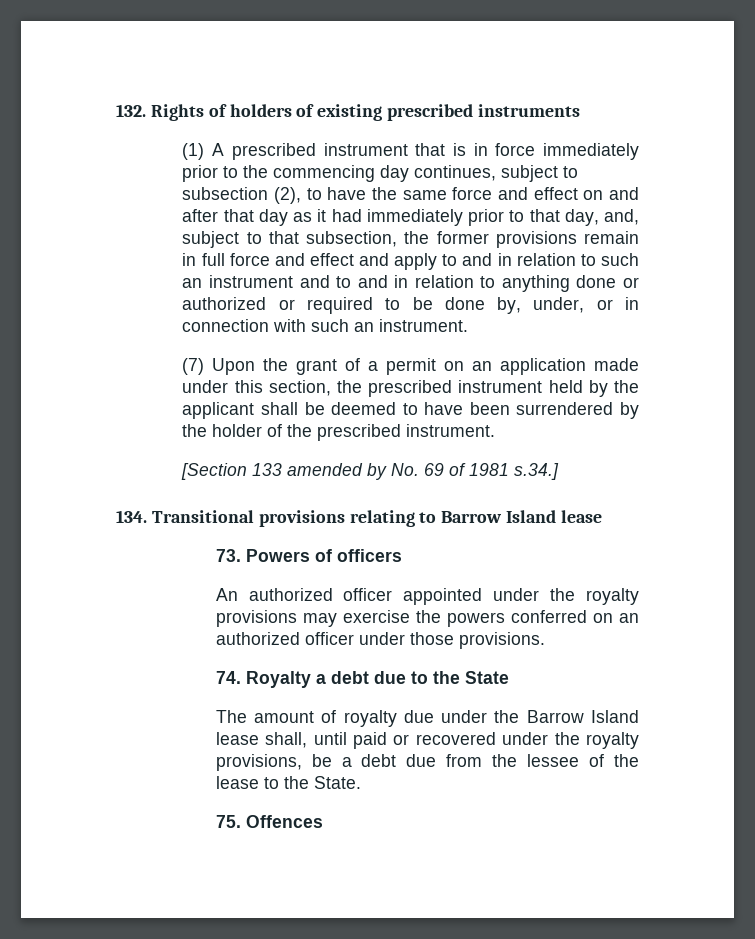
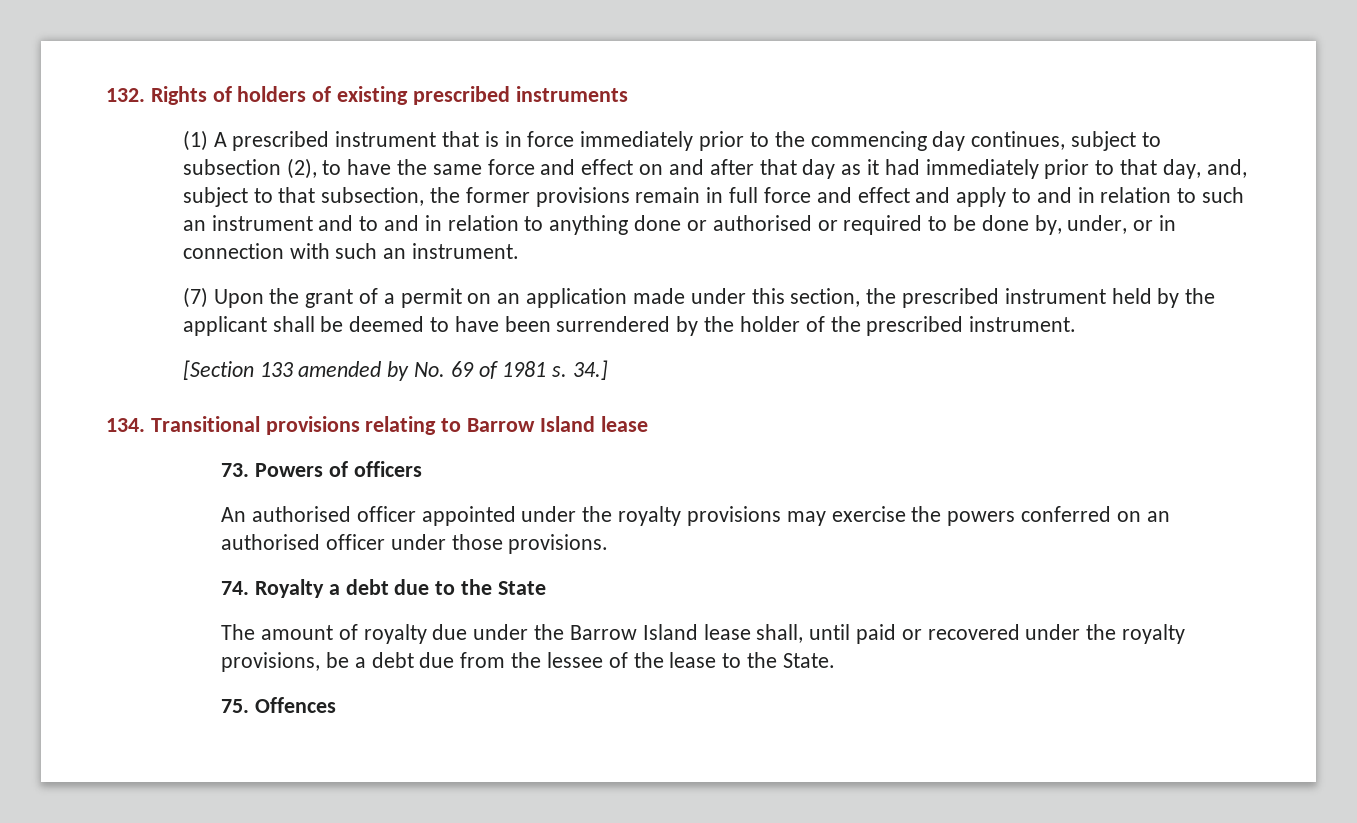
- (1) A prescribed instrument that is in force immediately prior to the commencing day continues, subject to subsection (2), to have the same force and effect on and after that day as it had immediately prior to that day, and, subject to that subsection, the former provisions remain in full force and effect and apply to and in relation to such an instrument and to and in relation to anything done or authorized or required to be done by, under, or in connection with such an instrument.
+ (1) A prescribed instrument that is in force immediately prior to the commencing day continues, subject to subsection (2), to have the same force and effect on and after that day as it had immediately prior to that day, and, subject to that subsection, the former provisions remain in full force and effect and apply to and in relation to such an instrument and to and in relation to anything done or authorised or required to be done by, under, or in connection with such an instrument.
- [Section 133 amended by No. 69 of 1981 s.34.]
+ [Section 133 amended by No. 69 of 1981 s. 34.]
- An authorized officer appointed under the royalty provisions may exercise the powers conferred on an authorized officer under those provisions.
+ An authorised officer appointed under the royalty provisions may exercise the powers conferred on an authorised officer under those provisions.

